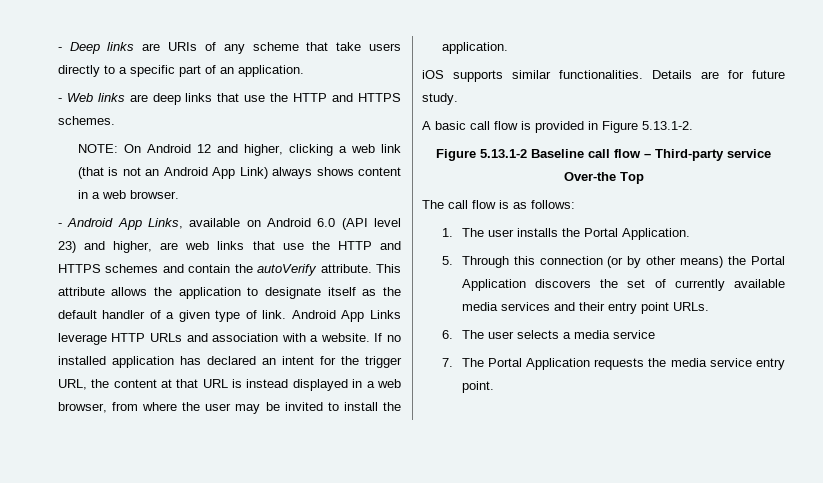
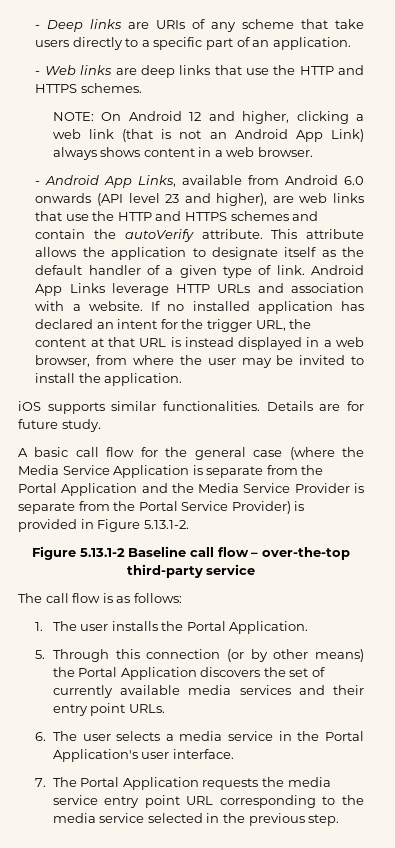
- - Android App Links, available on Android 6.0 (API level 23) and higher, are web links that use the HTTP and HTTPS schemes and contain the autoVerify attribute.
+ - Android App Links, available from Android 6.0 onwards (API level 23 and higher), are web links that use the HTTP and HTTPS schemes and contain the autoVerify attribute.
- A basic call flow is provided in Figure 5.13.1-2.
+ A basic call flow for the general case (where the Media Service Application is separate from the Portal Application and the Media Service Provider is separate from the Portal Service Provider) is provided in Figure 5.13.1-2.
- Figure 5.13.1-2 Baseline call flow – Third-party service Over-the Top
+ Figure 5.13.1-2 Baseline call flow – over-the-top third-party service
- 6. The user selects a media service
+ 6. The user selects a media service in the Portal Application's user interface.
- 7. The Portal Application requests the media service entry point.
+ 7. The Portal Application requests the media service entry point URL corresponding to the media service selected in the previous step.

